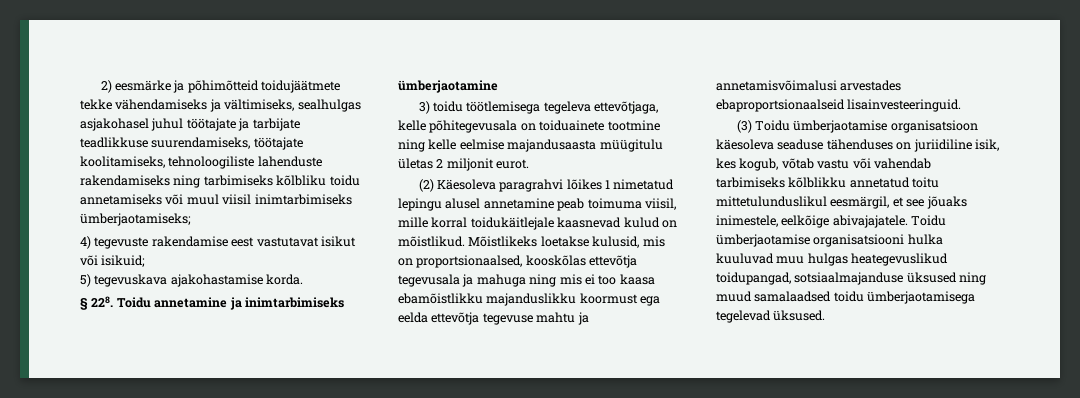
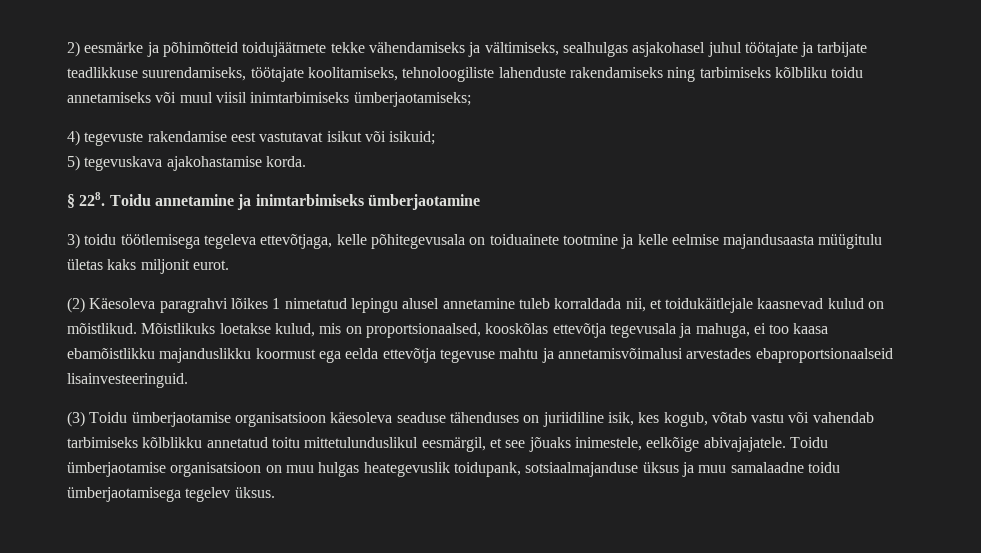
- 3) toidu töötlemisega tegeleva ettevõtjaga, kelle põhitegevusala on toiduainete tootmine ning kelle eelmise majandusaasta müügitulu ületas 2 miljonit eurot.
+ 3) toidu töötlemisega tegeleva ettevõtjaga, kelle põhitegevusala on toiduainete tootmine ja kelle eelmise majandusaasta müügitulu ületas kaks miljonit eurot.
- (2) Käesoleva paragrahvi lõikes 1 nimetatud lepingu alusel annetamine peab toimuma viisil, mille korral toidukäitlejale kaasnevad kulud on mõistlikud.
+ (2) Käesoleva paragrahvi lõikes 1 nimetatud lepingu alusel annetamine tuleb korraldada nii, et toidukäitlejale kaasnevad kulud on mõistlikud.
- Mõistlikeks loetakse kulusid, mis on proportsionaalsed, kooskõlas ettevõtja tegevusala ja mahuga ning mis ei too kaasa ebamõistlikku majanduslikku koormust ega eelda ettevõtja tegevuse mahtu ja annetamisvõimalusi arvestades ebaproportsionaalseid lisainvesteeringuid.
+ Mõistlikuks loetakse kulud, mis on proportsionaalsed, kooskõlas ettevõtja tegevusala ja mahuga, ei too kaasa ebamõistlikku majanduslikku koormust ega eelda ettevõtja tegevuse mahtu ja annetamisvõimalusi arvestades ebaproportsionaalseid lisainvesteeringuid.
- Toidu ümberjaotamise organisatsiooni hulka kuuluvad muu hulgas heategevuslikud toidupangad, sotsiaalmajanduse üksused ning muud samalaadsed toidu ümberjaotamisega tegelevad üksused.
+ Toidu ümberjaotamise organisatsioon on muu hulgas heategevuslik toidupank, sotsiaalmajanduse üksus ja muu samalaadne toidu ümberjaotamisega tegelev üksus.

